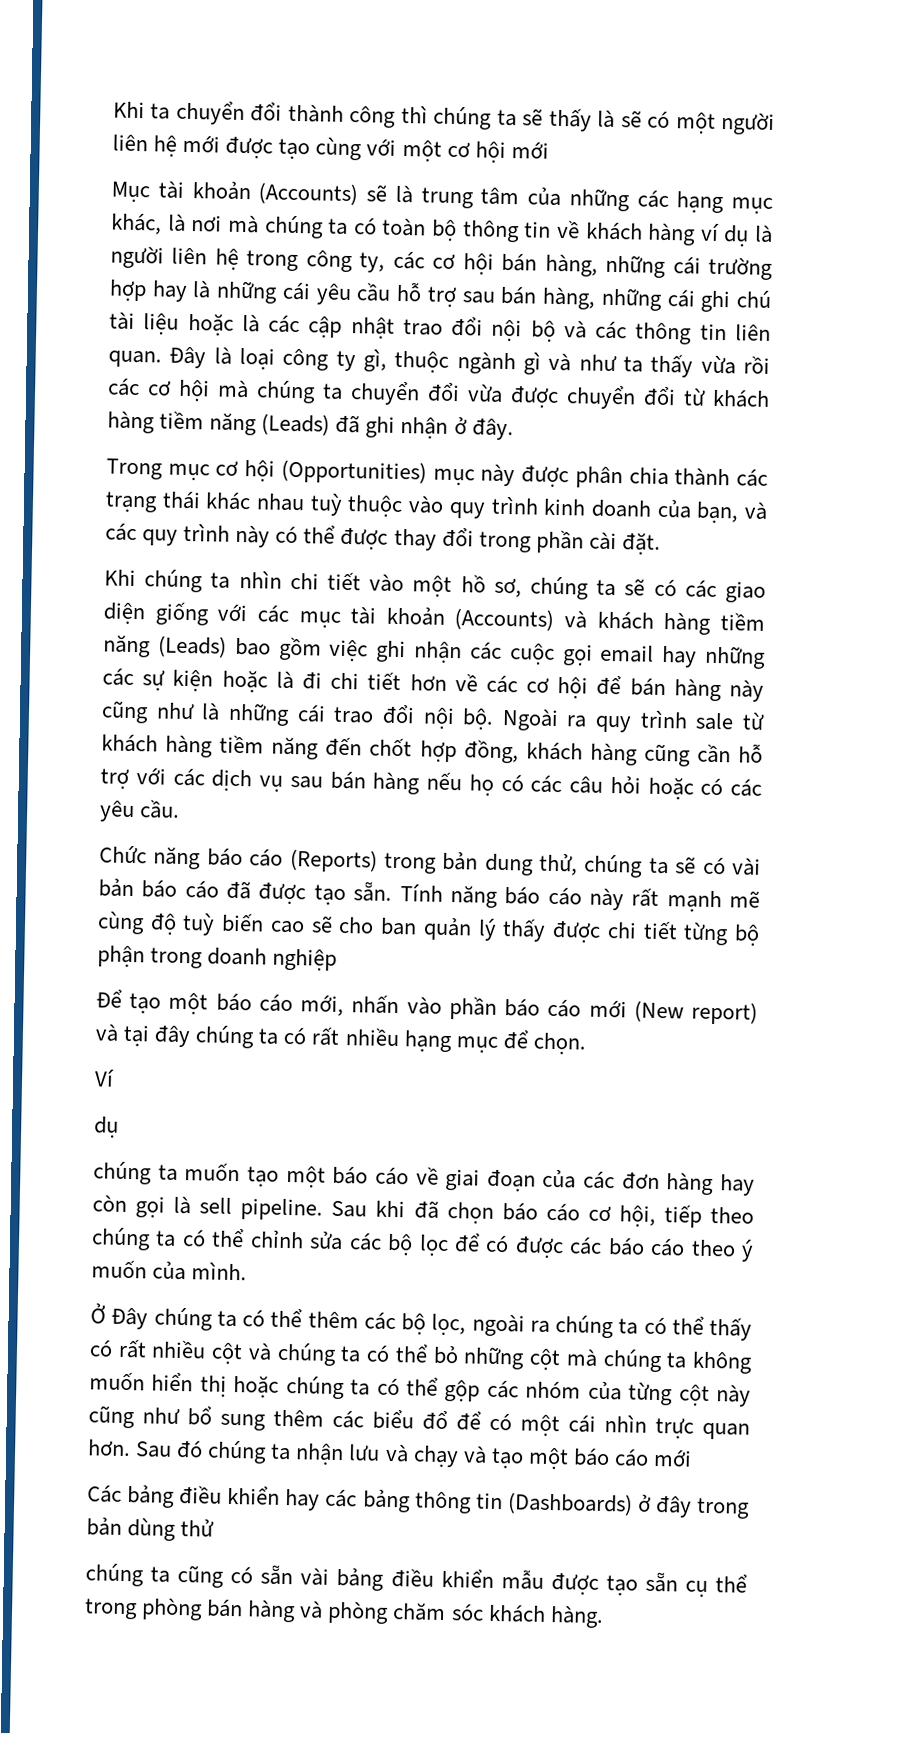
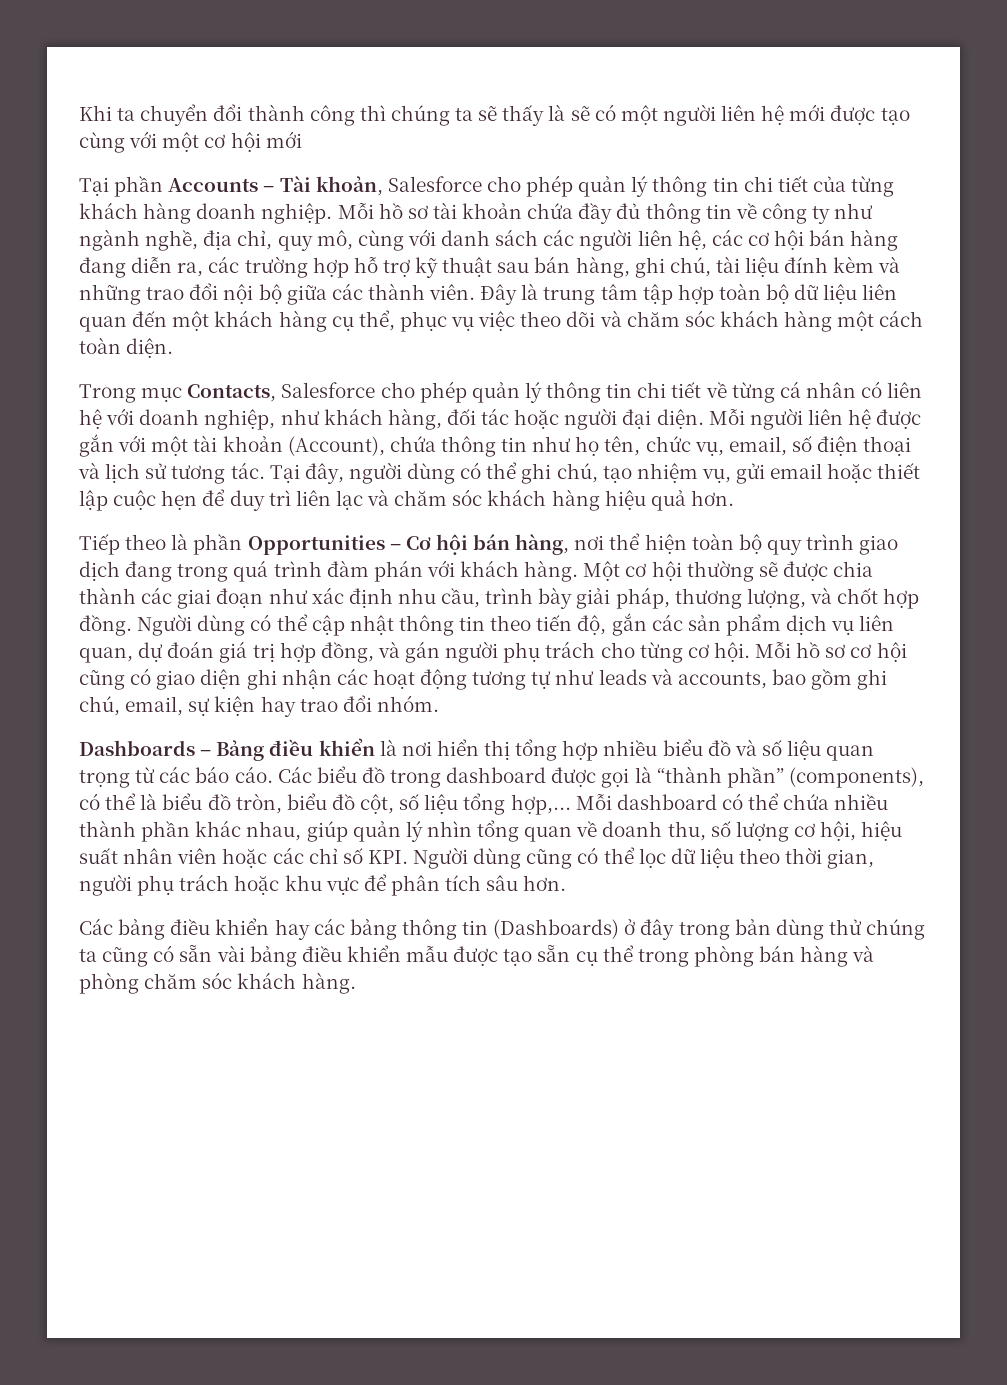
- Mục tài khoản (Accounts) sẽ là trung tâm của những các hạng mục khác, là nơi mà chúng ta có toàn bộ thông tin về khách hàng ví dụ là người liên hệ trong công ty, các cơ hội bán hàng, những cái trường hợp hay là những cái yêu cầu hỗ trợ sau bán hàng, những cái ghi chú tài liệu hoặc là các cập nhật trao đổi nội bộ và các thông tin liên quan. Đây là loại công ty gì, thuộc ngành gì và như ta thấy vừa rồi các cơ hội mà chúng ta chuyển đổi vừa được chuyển đổi từ khách hàng tiềm năng (Leads) đã ghi nhận ở đây.
- Trong mục cơ hội (Opportunities) mục này được phân chia thành các trạng thái khác nhau tuỳ thuộc vào quy trình kinh doanh của bạn, và các quy trình này có thể được thay đổi trong phần cài đặt.
- Khi chúng ta nhìn chi tiết vào một hồ sơ, chúng ta sẽ có các giao diện giống với các mục tài khoản (Accounts) và khách hàng tiềm năng (Leads) bao gồm việc ghi nhận các cuộc gọi email hay những các sự kiện hoặc là đi chi tiết hơn về các cơ hội để bán hàng này cũng như là những cái trao đổi nội bộ. Ngoài ra quy trình sale từ khách hàng tiềm năng đến chốt hợp đồng, khách hàng cũng cần hỗ trợ với các dịch vụ sau bán hàng nếu họ có các câu hỏi hoặc có các yêu cầu.
- Chức năng báo cáo (Reports) trong bản dung thử, chúng ta sẽ có vài bản báo cáo đã được tạo sẵn. Tính năng báo cáo này rất mạnh mẽ cùng độ tuỳ biến cao sẽ cho ban quản lý thấy được chi tiết từng bộ phận trong doanh nghiệp
- Để tạo một báo cáo mới, nhấn vào phần báo cáo mới (New report) và tại đây chúng ta có rất nhiều hạng mục để chọn.
- Ví
- dụ
- chúng ta muốn tạo một báo cáo về giai đoạn của các đơn hàng hay còn gọi là sell pipeline. Sau khi đã chọn báo cáo cơ hội, tiếp theo chúng ta có thể chỉnh sửa các bộ lọc để có được các báo cáo theo ý muốn của mình.
- Ở Đây chúng ta có thể thêm các bộ lọc, ngoài ra chúng ta có thể thấy có rất nhiều cột và chúng ta có thể bỏ những cột mà chúng ta không muốn hiển thị hoặc chúng ta có thể gộp các nhóm của từng cột này cũng như bổ sung thêm các biểu đổ để có một cái nhìn trực quan hơn. Sau đó chúng ta nhận lưu và chạy và tạo một báo cáo mới
+ Tại phần Accounts – Tài khoản, Salesforce cho phép quản lý thông tin chi tiết của từng khách hàng doanh nghiệp. Mỗi hồ sơ tài khoản chứa đầy đủ thông tin về công ty như ngành nghề, địa chỉ, quy mô, cùng với danh sách các người liên hệ, các cơ hội bán hàng đang diễn ra, các trường hợp hỗ trợ kỹ thuật sau bán hàng, ghi chú, tài liệu đính kèm và những trao đổi nội bộ giữa các thành viên. Đây là trung tâm tập hợp toàn bộ dữ liệu liên quan đến một khách hàng cụ thể, phục vụ việc theo dõi và chăm sóc khách hàng một cách toàn diện.
+ Trong mục Contacts, Salesforce cho phép quản lý thông tin chi tiết về từng cá nhân có liên hệ với doanh nghiệp, như khách hàng, đối tác hoặc người đại diện. Mỗi người liên hệ được gắn với một tài khoản (Account), chứa thông tin như họ tên, chức vụ, email, số điện thoại và lịch sử tương tác. Tại đây, người dùng có thể ghi chú, tạo nhiệm vụ, gửi email hoặc thiết lập cuộc hẹn để duy trì liên lạc và chăm sóc khách hàng hiệu quả hơn.
+ Tiếp theo là phần Opportunities – Cơ hội bán hàng, nơi thể hiện toàn bộ quy trình giao dịch đang trong quá trình đàm phán với khách hàng. Một cơ hội thường sẽ được chia thành các giai đoạn như xác định nhu cầu, trình bày giải pháp, thương lượng, và chốt hợp đồng. Người dùng có thể cập nhật thông tin theo tiến độ, gắn các sản phẩm dịch vụ liên quan, dự đoán giá trị hợp đồng, và gán người phụ trách cho từng cơ hội. Mỗi hồ sơ cơ hội cũng có giao diện ghi nhận các hoạt động tương tự như leads và accounts, bao gồm ghi chú, email, sự kiện hay trao đổi nhóm.
+ Dashboards – Bảng điều khiển là nơi hiển thị tổng hợp nhiều biểu đồ và số liệu quan trọng từ các báo cáo. Các biểu đồ trong dashboard được gọi là “thành phần” (components), có thể là biểu đồ tròn, biểu đồ cột, số liệu tổng hợp,... Mỗi dashboard có thể chứa nhiều thành phần khác nhau, giúp quản lý nhìn tổng quan về doanh thu, số lượng cơ hội, hiệu suất nhân viên hoặc các chỉ số KPI. Người dùng cũng có thể lọc dữ liệu theo thời gian, người phụ trách hoặc khu vực để phân tích sâu hơn.
- Các bảng điều khiển hay các bảng thông tin (Dashboards) ở đây trong bản dùng thử
- chúng ta cũng có sẵn vài bảng điều khiển mẫu được tạo sẵn cụ thể trong phòng bán hàng và phòng chăm sóc khách hàng.
+ Các bảng điều khiển hay các bảng thông tin (Dashboards) ở đây trong bản dùng thử chúng ta cũng có sẵn vài bảng điều khiển mẫu được tạo sẵn cụ thể trong phòng bán hàng và phòng chăm sóc khách hàng.

